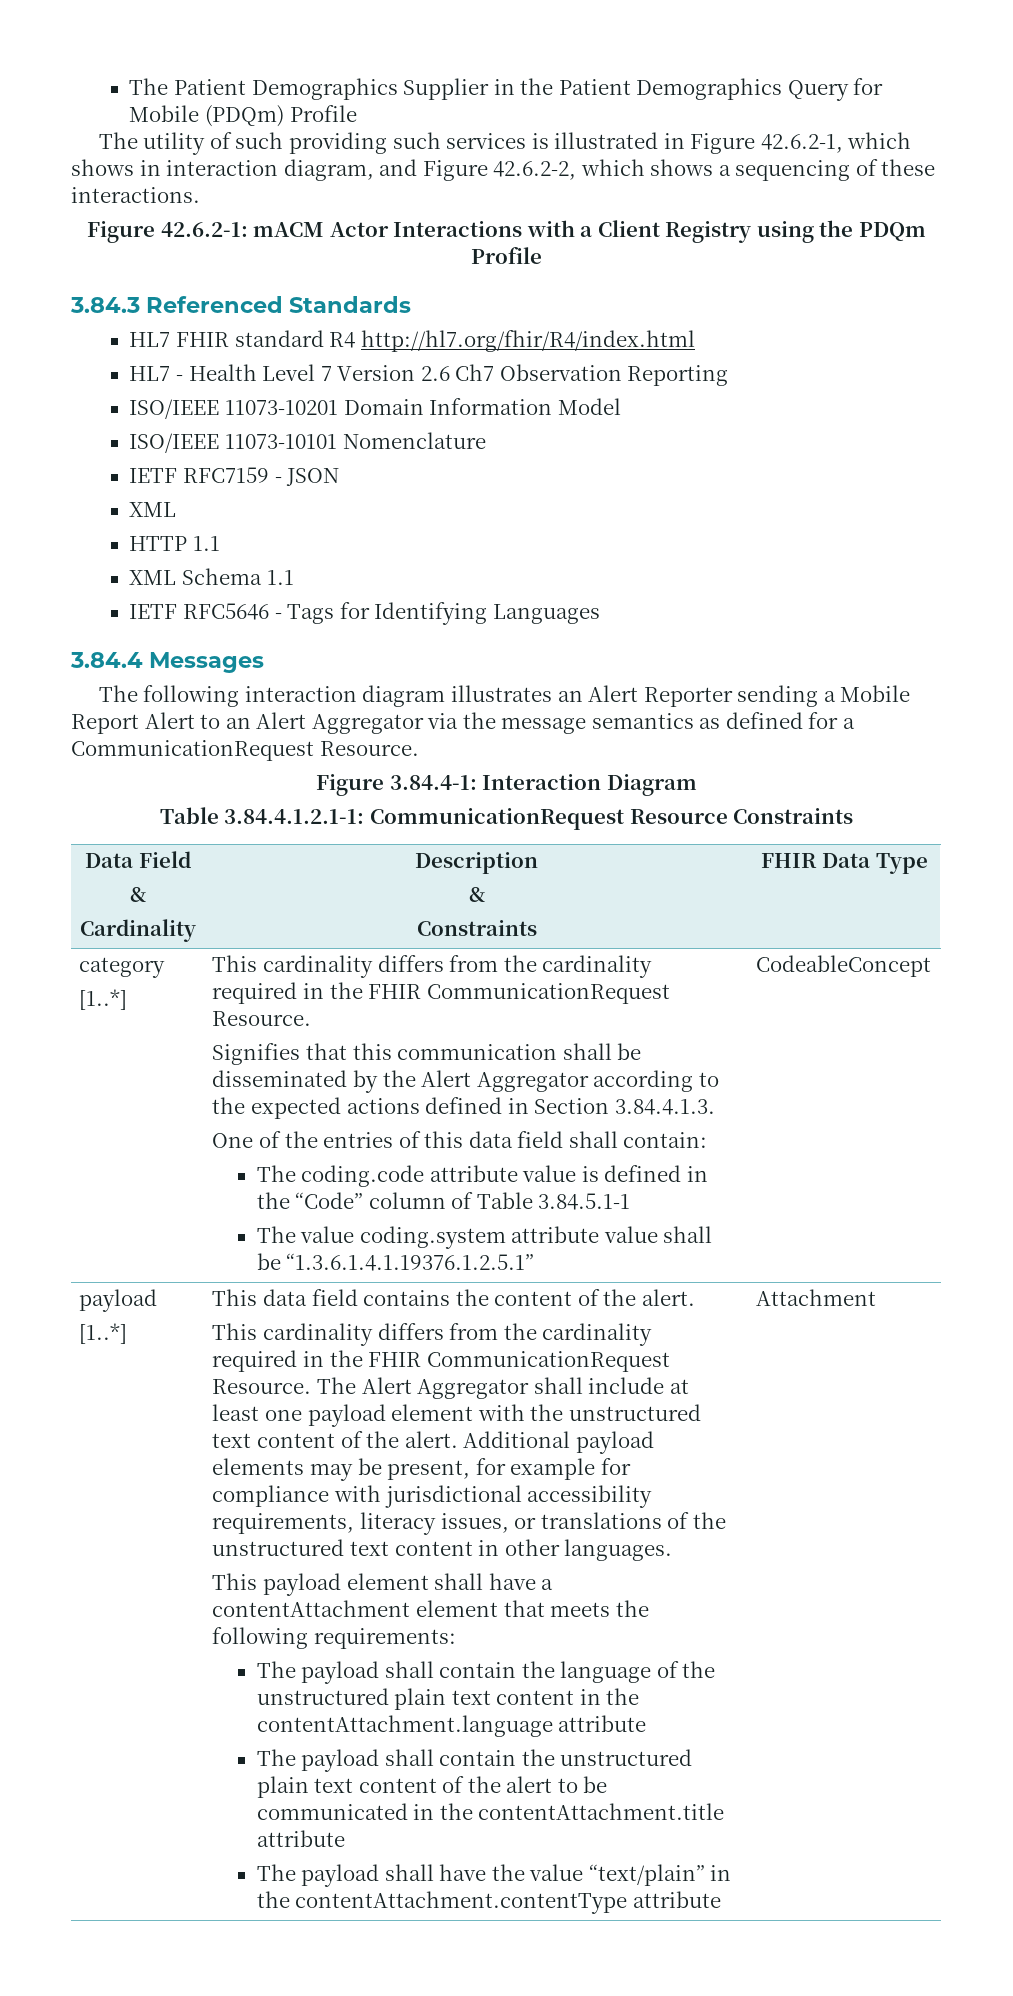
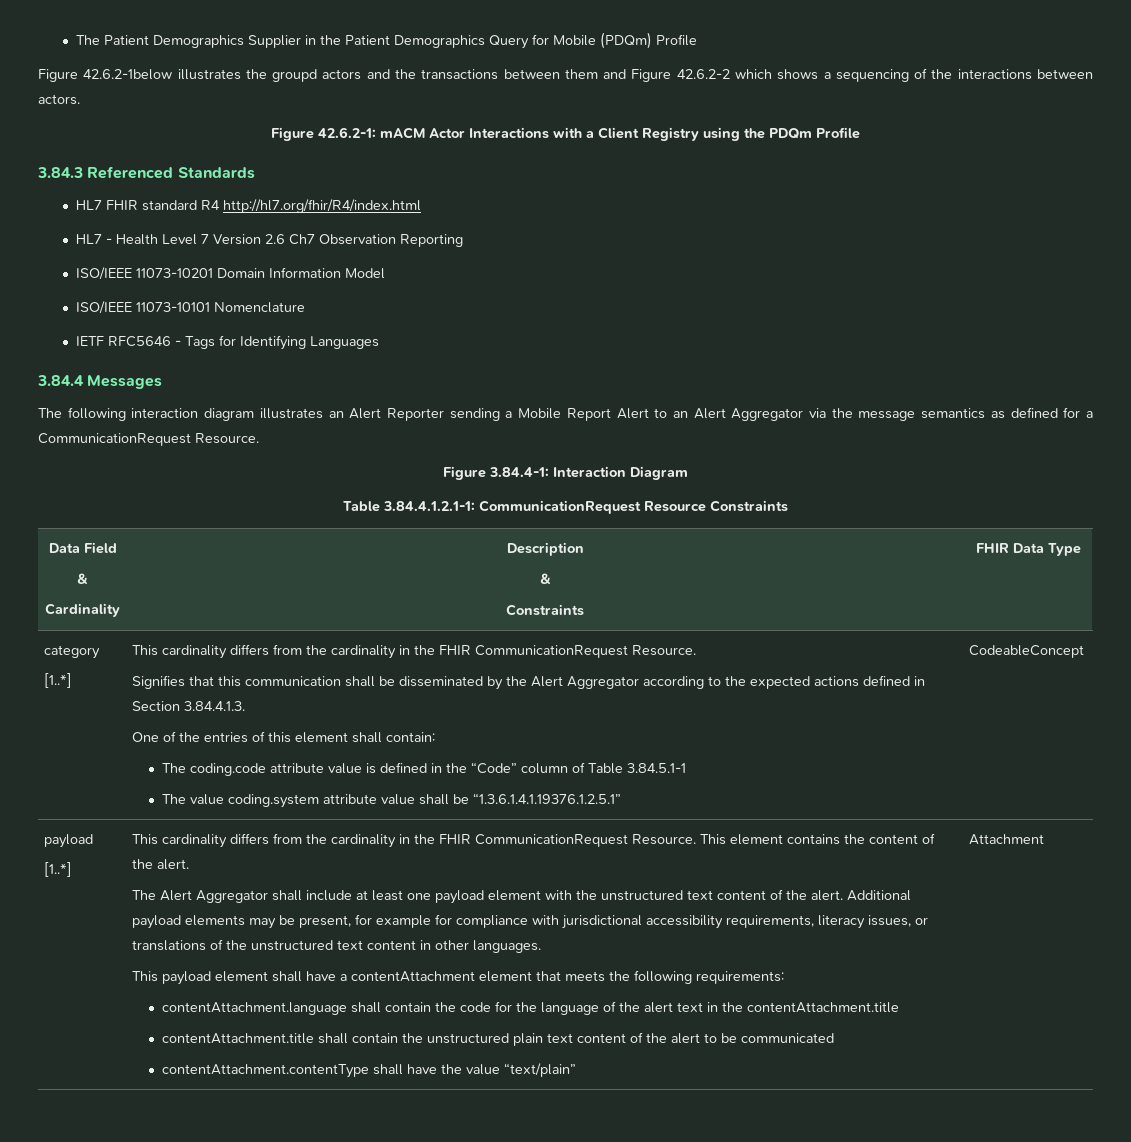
- The utility of such providing such services is illustrated in Figure 42.6.2-1, which shows in interaction diagram, and Figure 42.6.2-2, which shows a sequencing of these interactions.
+ Figure 42.6.2-1below illustrates the groupd actors and the transactions between them and Figure 42.6.2-2 which shows a sequencing of the interactions between actors.
- IETF RFC7159 - JSON
- XML
- HTTP 1.1
- XML Schema 1.1
  category
- [1..*] | This cardinality differs from the cardinality required in the FHIR CommunicationRequest Resource.
+ [1..*] | This cardinality differs from the cardinality in the FHIR CommunicationRequest Resource.
- One of the entries of this data field shall contain:
+ One of the entries of this element shall contain:
- This data field contains the content of the alert.
- This cardinality differs from the cardinality required in the FHIR CommunicationRequest Resource. The Alert Aggregator shall include at least one payload element with the unstructured text content of the alert.
+ This cardinality differs from the cardinality in the FHIR CommunicationRequest Resource. This element contains the content of the alert.
+ The Alert Aggregator shall include at least one payload element with the unstructured text content of the alert.
- The payload shall contain the language of the unstructured plain text content in the contentAttachment.language attribute
- The payload shall contain the unstructured plain text content of the alert to be communicated in the contentAttachment.title attribute
- The payload shall have the value “text/plain” in the contentAttachment.contentType attribute
+ contentAttachment.language shall contain the code for the language of the alert text in the contentAttachment.title
+ contentAttachment.title shall contain the unstructured plain text content of the alert to be communicated
+ contentAttachment.contentType shall have the value “text/plain”

